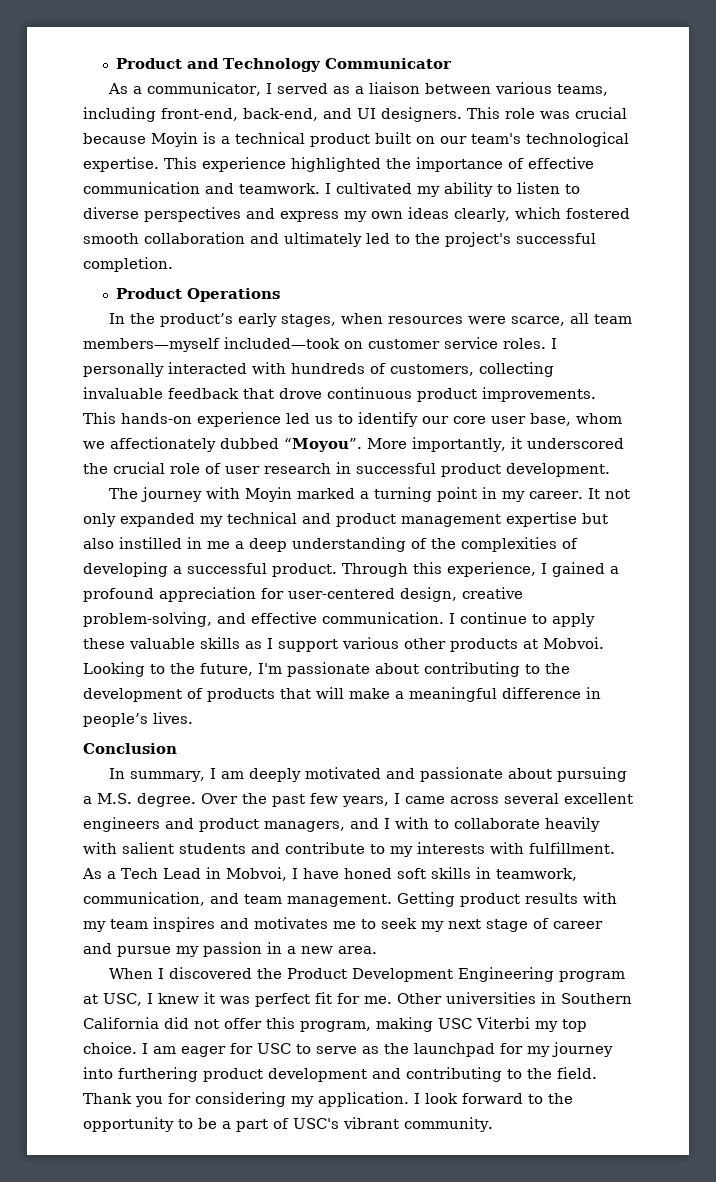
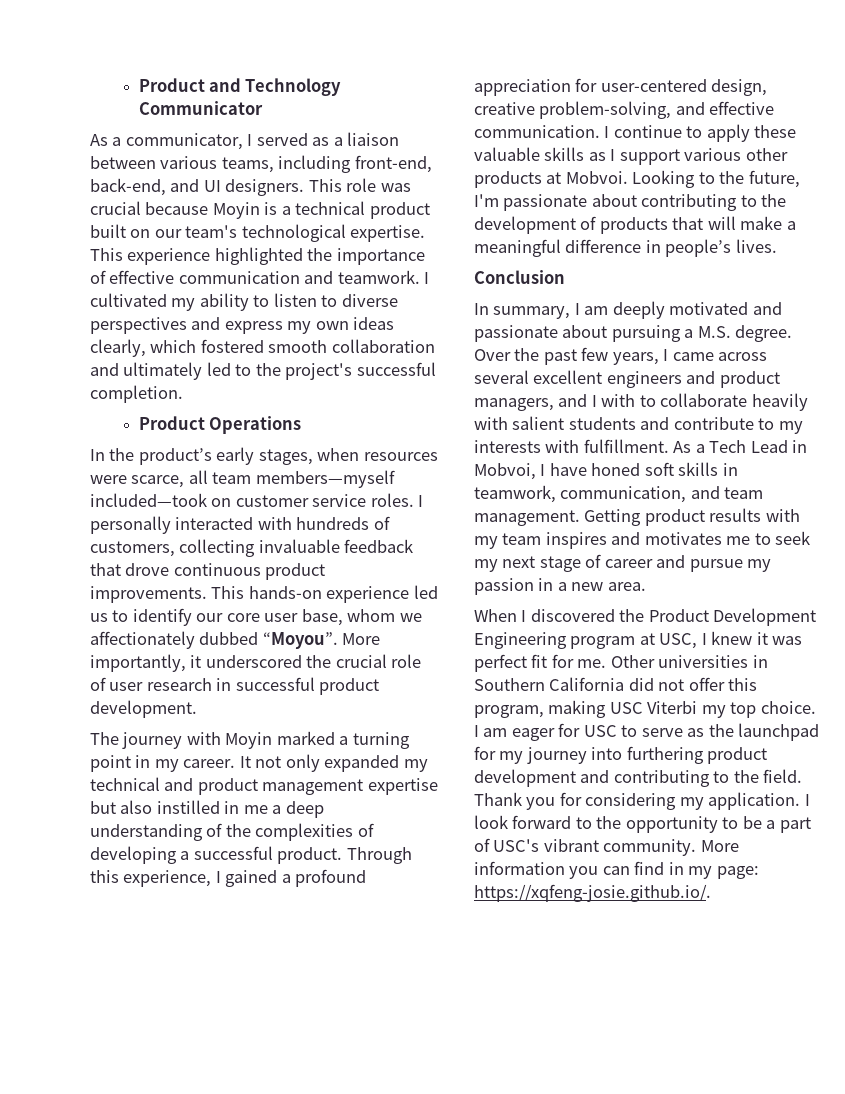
+ More information you can find in my page: https://xqfeng-josie.github.io/.

